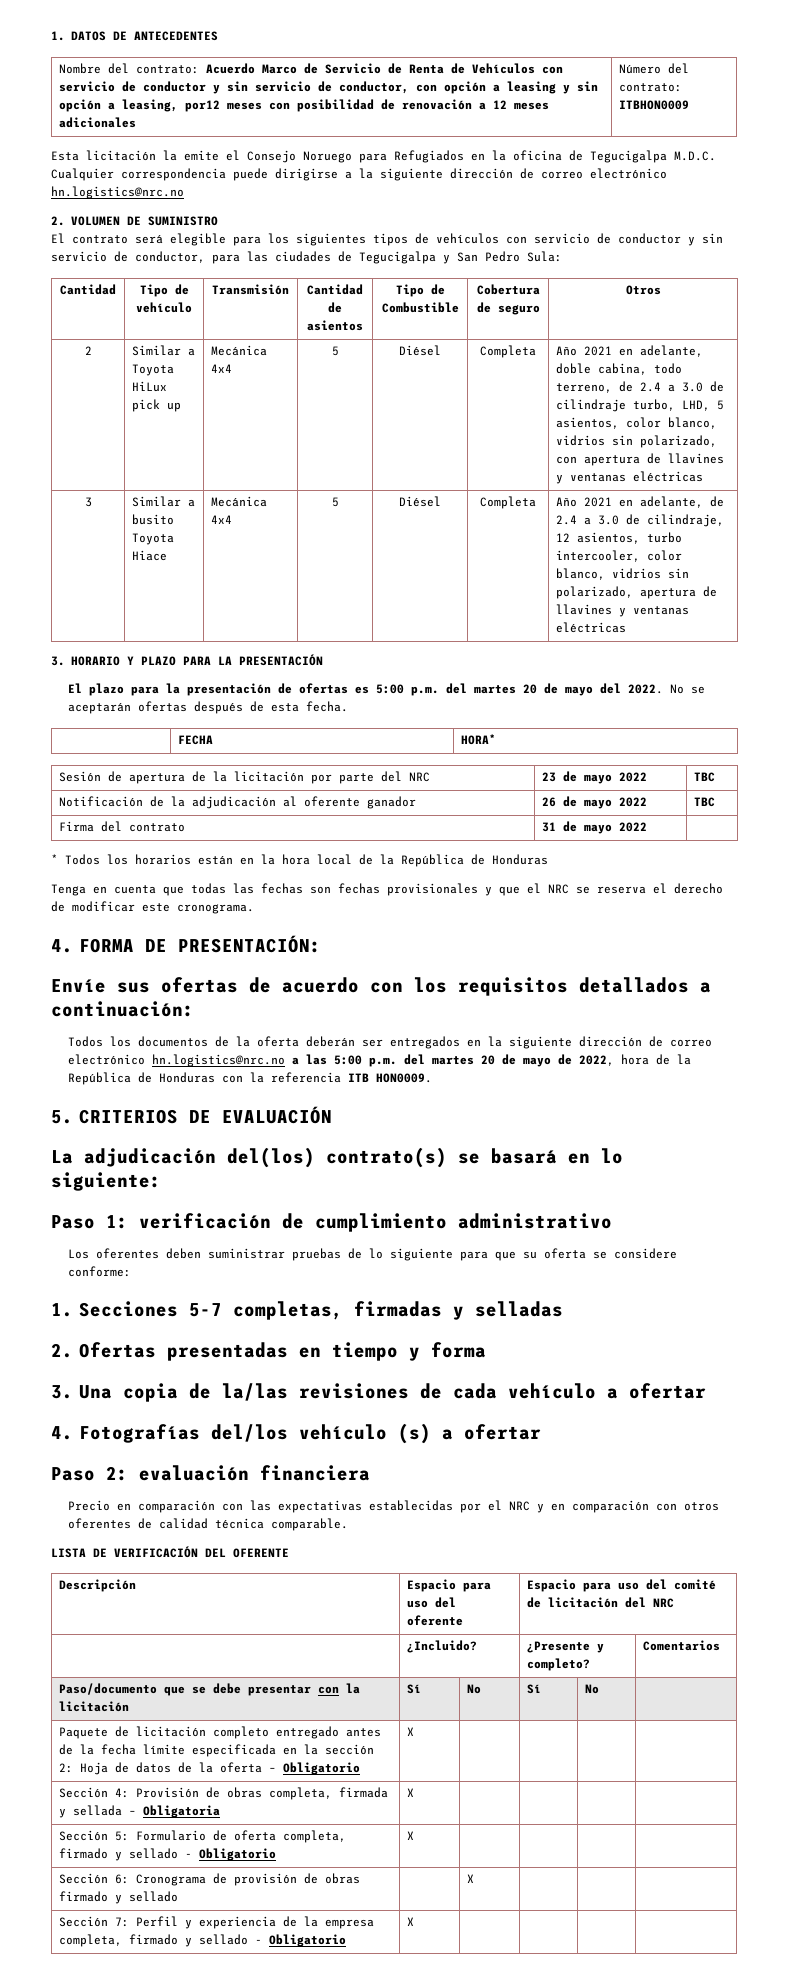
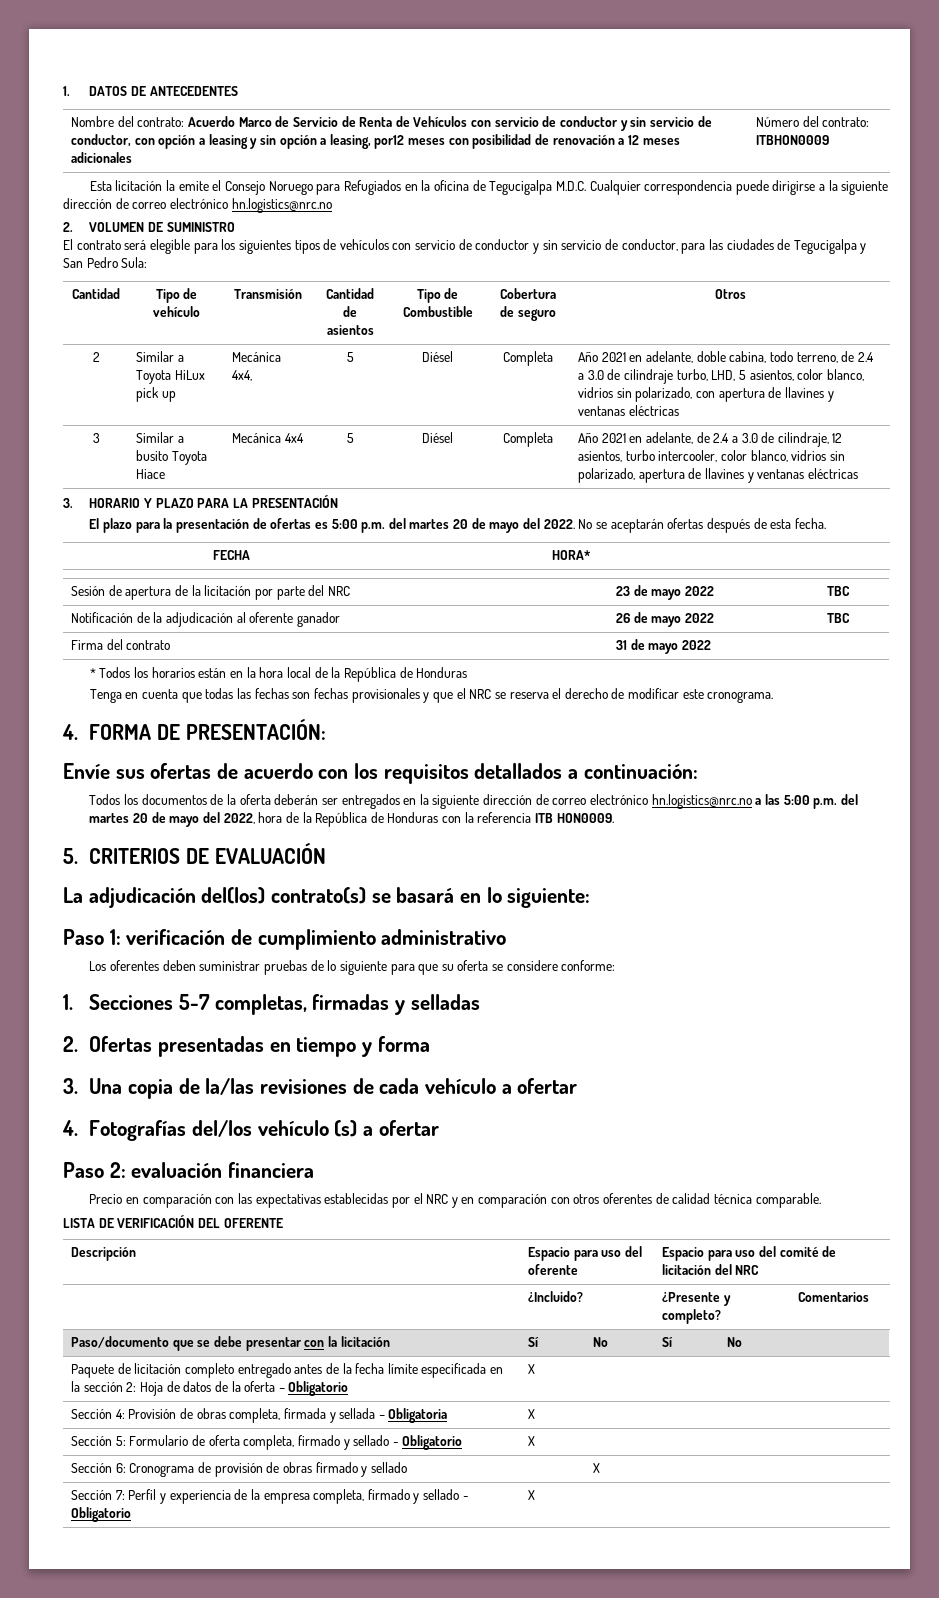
- Similar a Toyota HiLux pick up | Mecánica 4x4
+ Similar a Toyota HiLux pick up | Mecánica 4x4,
- Todos los documentos de la oferta deberán ser entregados en la siguiente dirección de correo electrónico hn.logistics@nrc.no a las 5:00 p.m. del martes 20 de mayo de 2022, hora de la República de Honduras con la referencia ITB HON0009.
+ Todos los documentos de la oferta deberán ser entregados en la siguiente dirección de correo electrónico hn.logistics@nrc.no a las 5:00 p.m. del martes 20 de mayo del 2022, hora de la República de Honduras con la referencia ITB HON0009.

